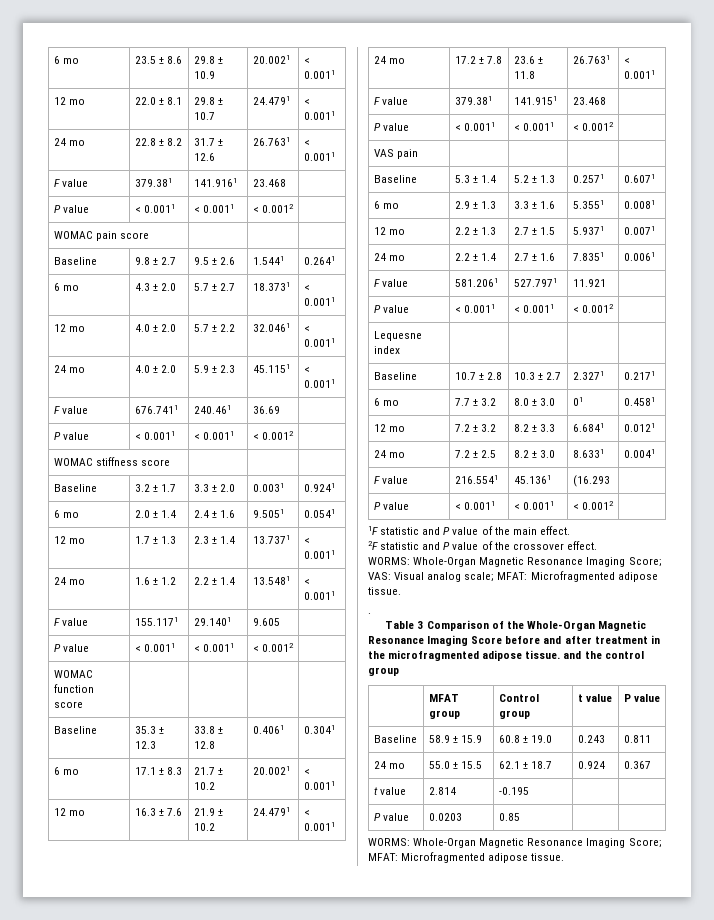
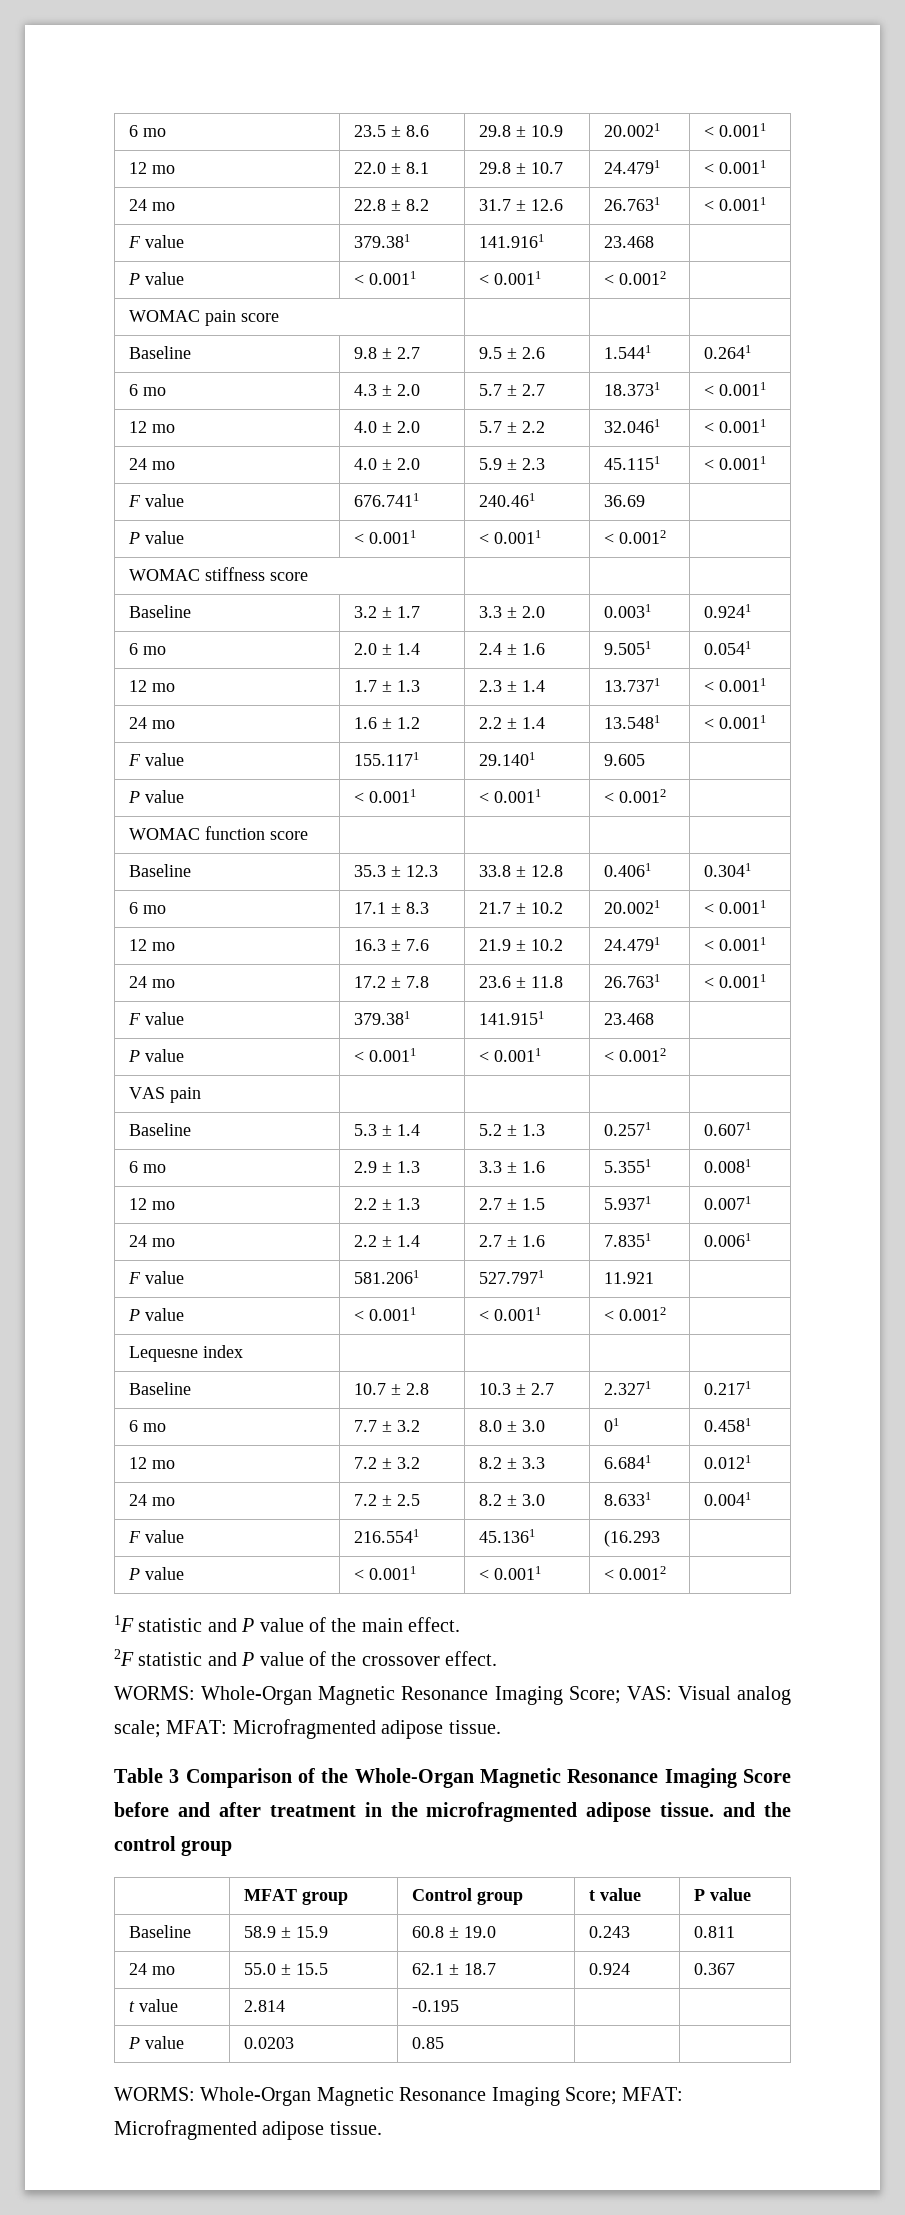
- .

